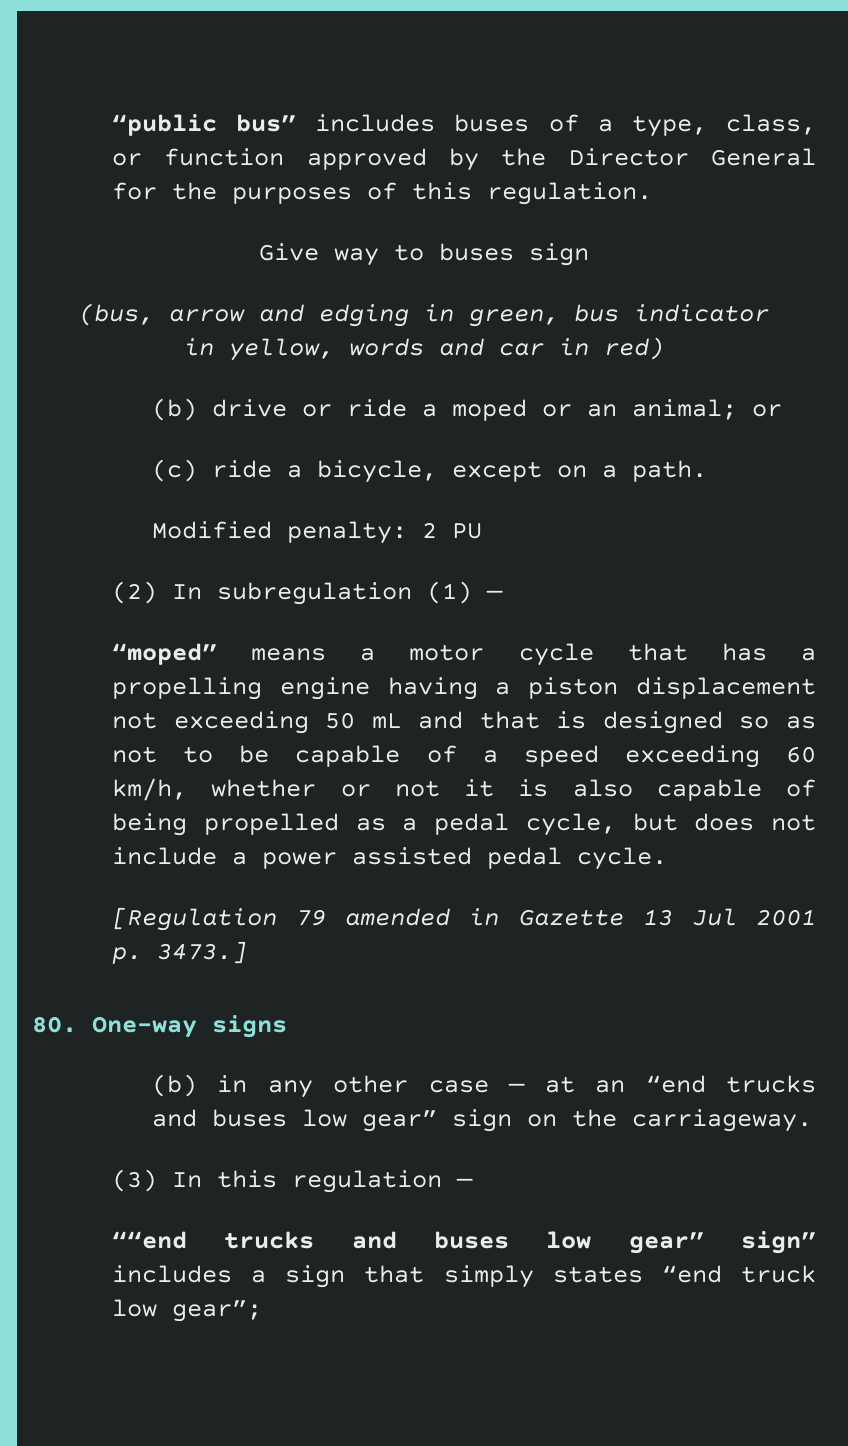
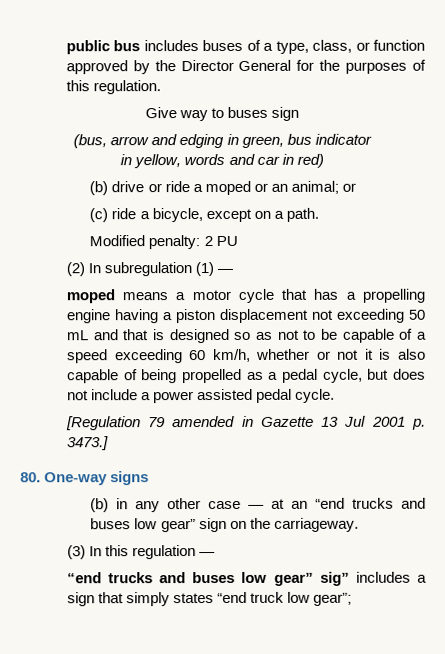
- “public bus” includes buses of a type, class, or function approved by the Director General for the purposes of this regulation.
+ public bus includes buses of a type, class, or function approved by the Director General for the purposes of this regulation.
- “moped” means a motor cycle that has a propelling engine having a piston displacement not exceeding 50 mL and that is designed so as not to be capable of a speed exceeding 60 km/h, whether or not it is also capable of being propelled as a pedal cycle, but does not include a power assisted pedal cycle.
+ moped means a motor cycle that has a propelling engine having a piston displacement not exceeding 50 mL and that is designed so as not to be capable of a speed exceeding 60 km/h, whether or not it is also capable of being propelled as a pedal cycle, but does not include a power assisted pedal cycle.
- ““end trucks and buses low gear” sign” includes a sign that simply states “end truck low gear”;
+ “end trucks and buses low gear” sig” includes a sign that simply states “end truck low gear”;

